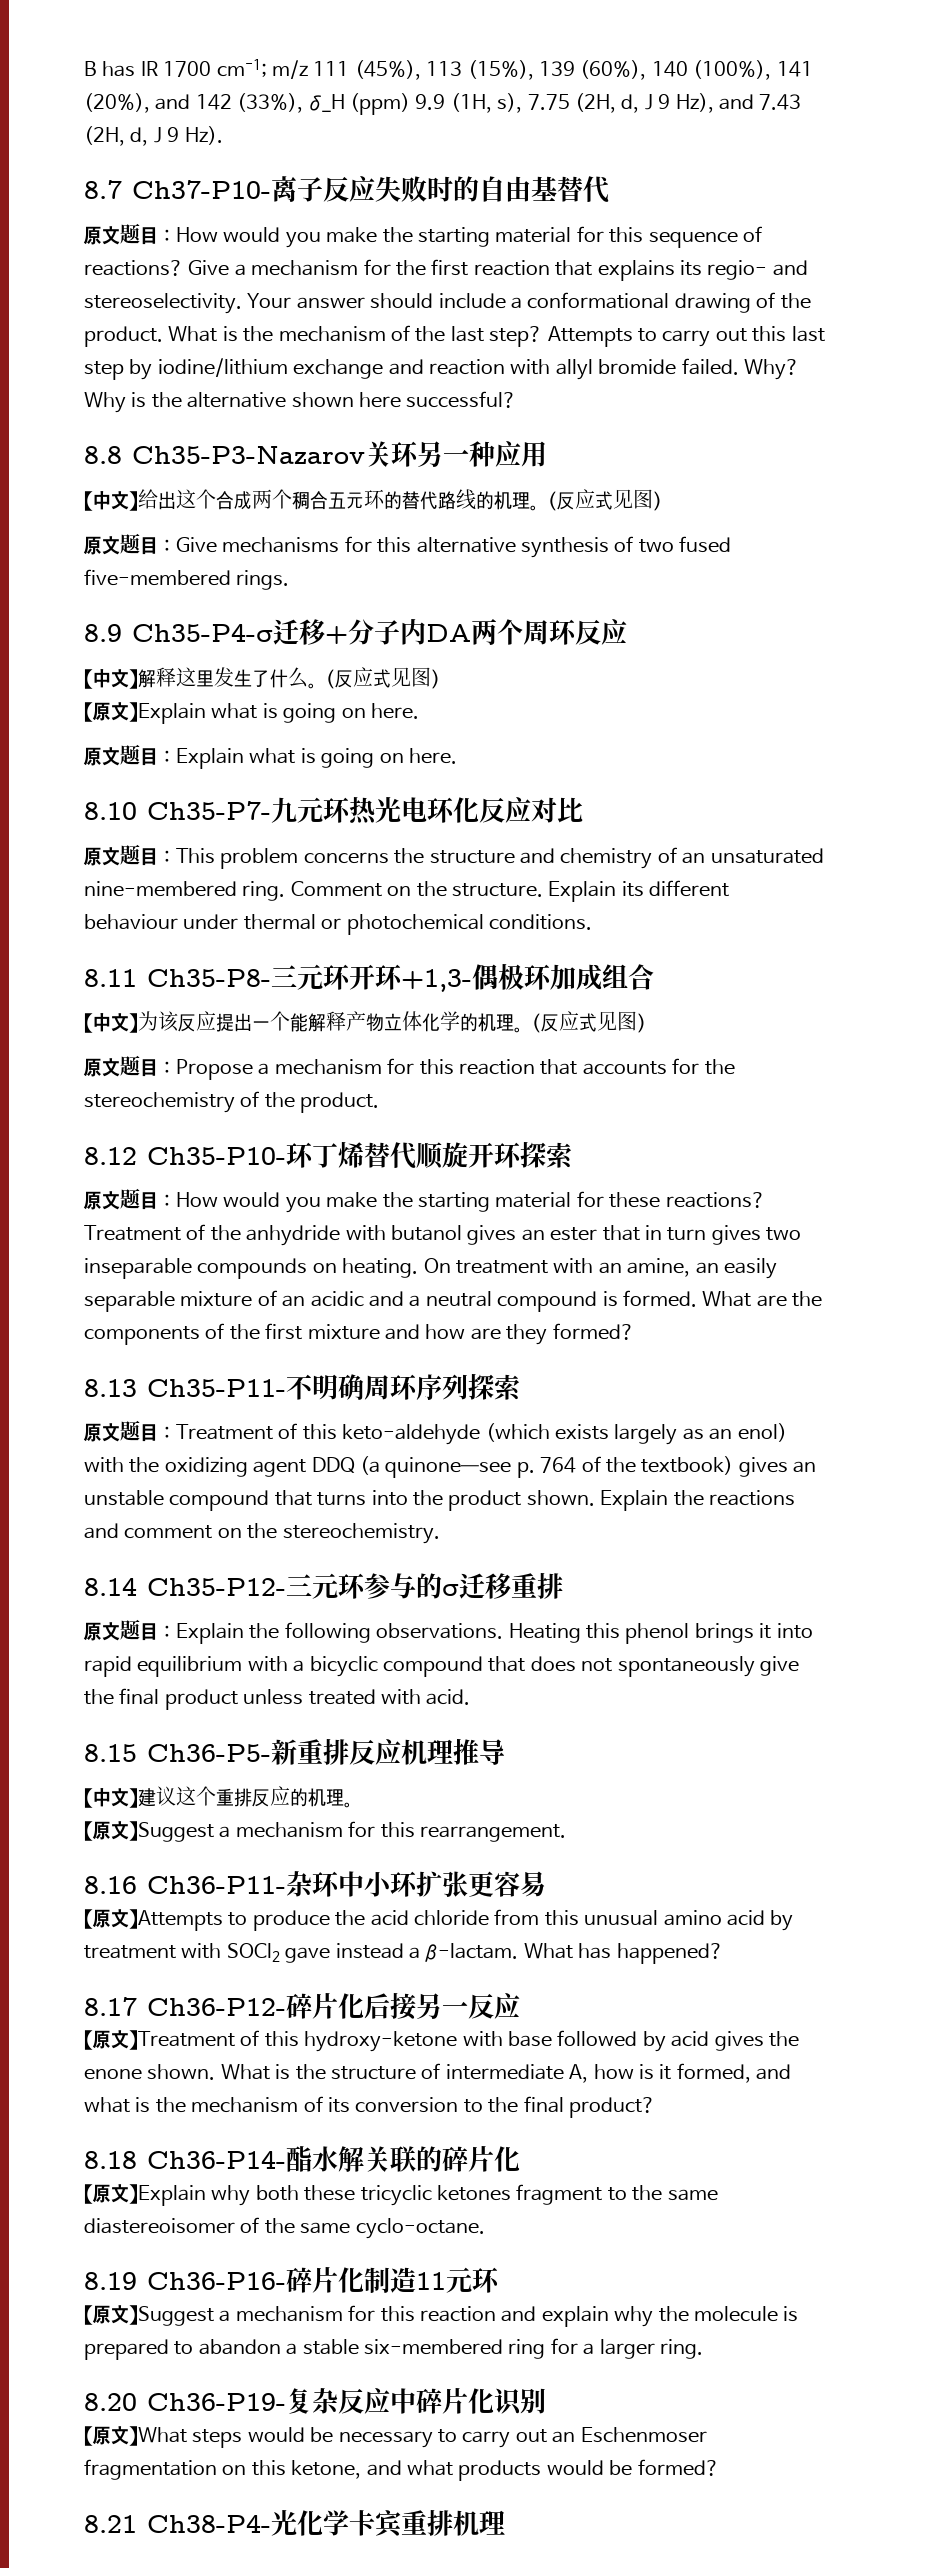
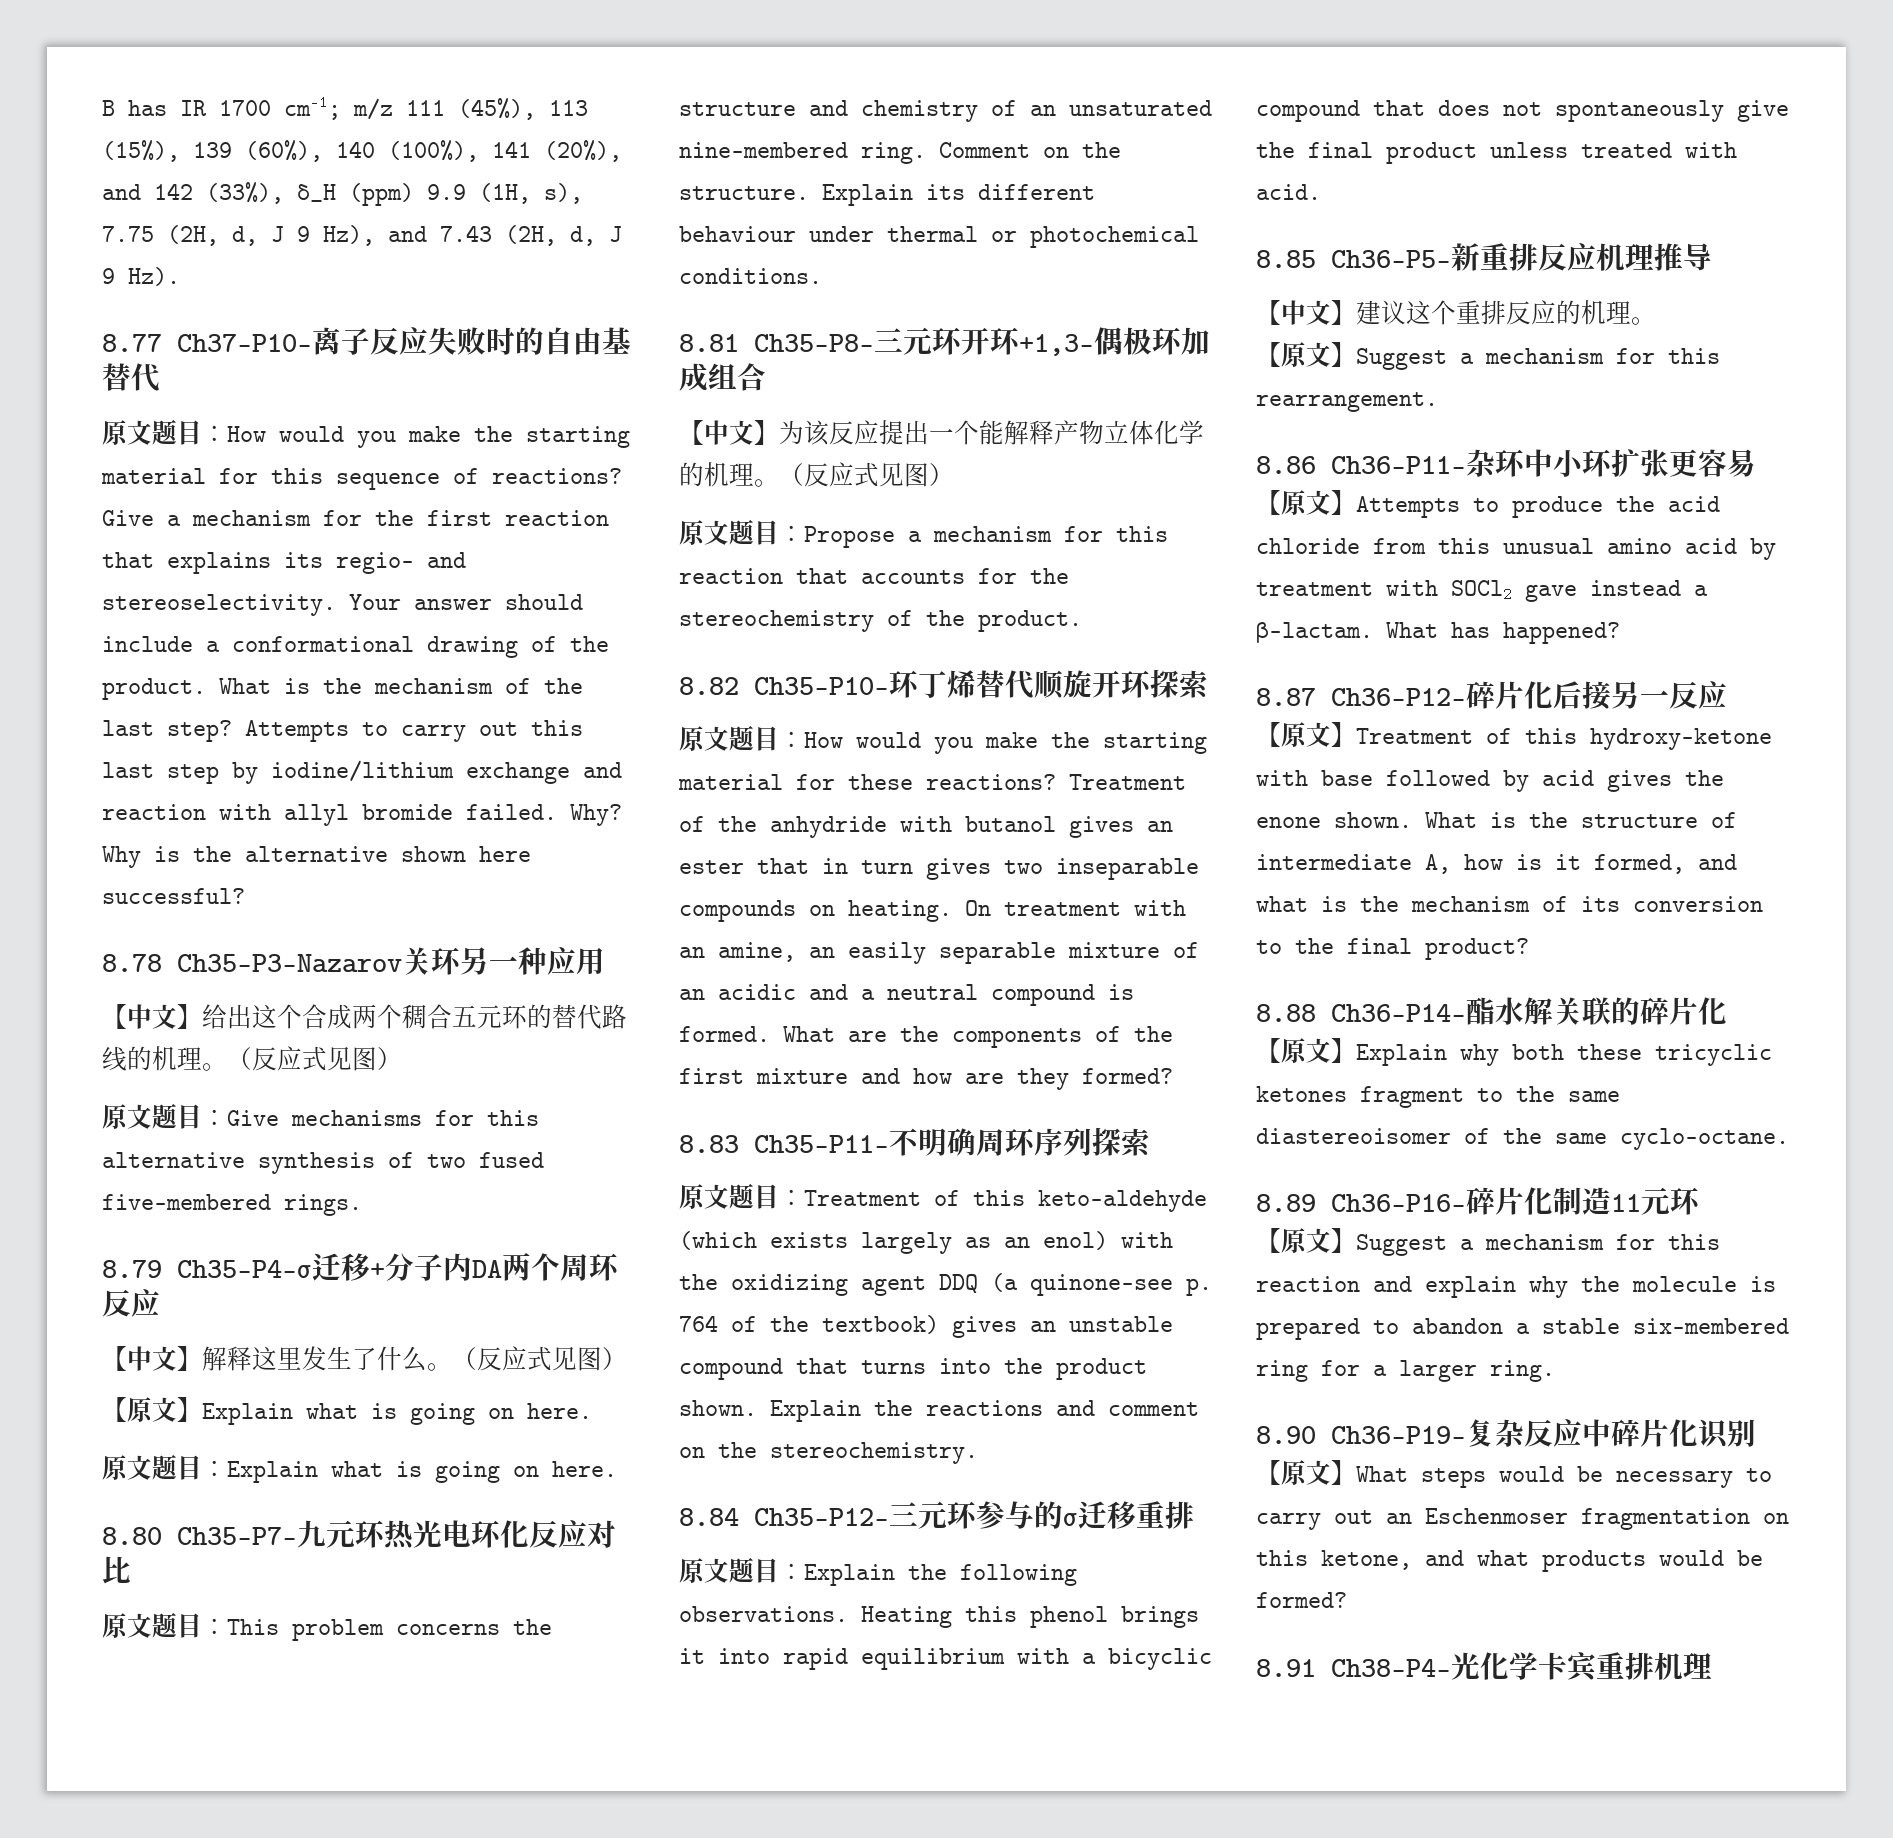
- 8.7 Ch37-P10-离子反应失败时的自由基替代
+ 8.77 Ch37-P10-离子反应失败时的自由基替代
- 8.8 Ch35-P3-Nazarov关环另一种应用
+ 8.78 Ch35-P3-Nazarov关环另一种应用
- 8.9 Ch35-P4-σ迁移+分子内DA两个周环反应
+ 8.79 Ch35-P4-σ迁移+分子内DA两个周环反应
- 8.10 Ch35-P7-九元环热光电环化反应对比
+ 8.80 Ch35-P7-九元环热光电环化反应对比
- 8.11 Ch35-P8-三元环开环+1,3-偶极环加成组合
+ 8.81 Ch35-P8-三元环开环+1,3-偶极环加成组合
- 8.12 Ch35-P10-环丁烯替代顺旋开环探索
+ 8.82 Ch35-P10-环丁烯替代顺旋开环探索
- 8.13 Ch35-P11-不明确周环序列探索
+ 8.83 Ch35-P11-不明确周环序列探索
- 8.14 Ch35-P12-三元环参与的σ迁移重排
+ 8.84 Ch35-P12-三元环参与的σ迁移重排
- 8.15 Ch36-P5-新重排反应机理推导
+ 8.85 Ch36-P5-新重排反应机理推导
- 8.16 Ch36-P11-杂环中小环扩张更容易
+ 8.86 Ch36-P11-杂环中小环扩张更容易
- 8.17 Ch36-P12-碎片化后接另一反应
+ 8.87 Ch36-P12-碎片化后接另一反应
- 8.18 Ch36-P14-酯水解关联的碎片化
+ 8.88 Ch36-P14-酯水解关联的碎片化
- 8.19 Ch36-P16-碎片化制造11元环
+ 8.89 Ch36-P16-碎片化制造11元环
- 8.20 Ch36-P19-复杂反应中碎片化识别
+ 8.90 Ch36-P19-复杂反应中碎片化识别
- 8.21 Ch38-P4-光化学卡宾重排机理
+ 8.91 Ch38-P4-光化学卡宾重排机理

